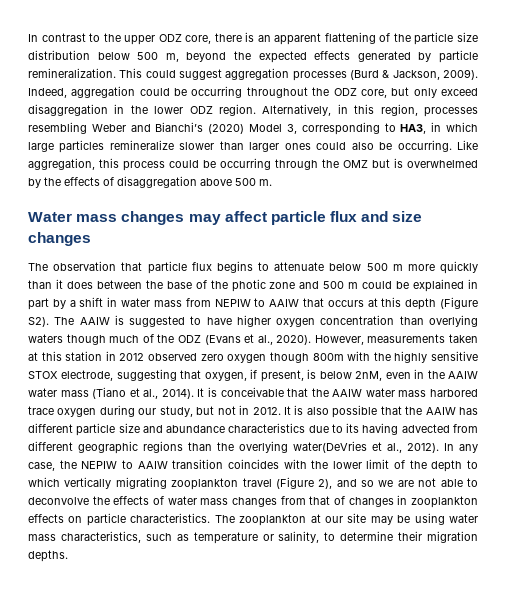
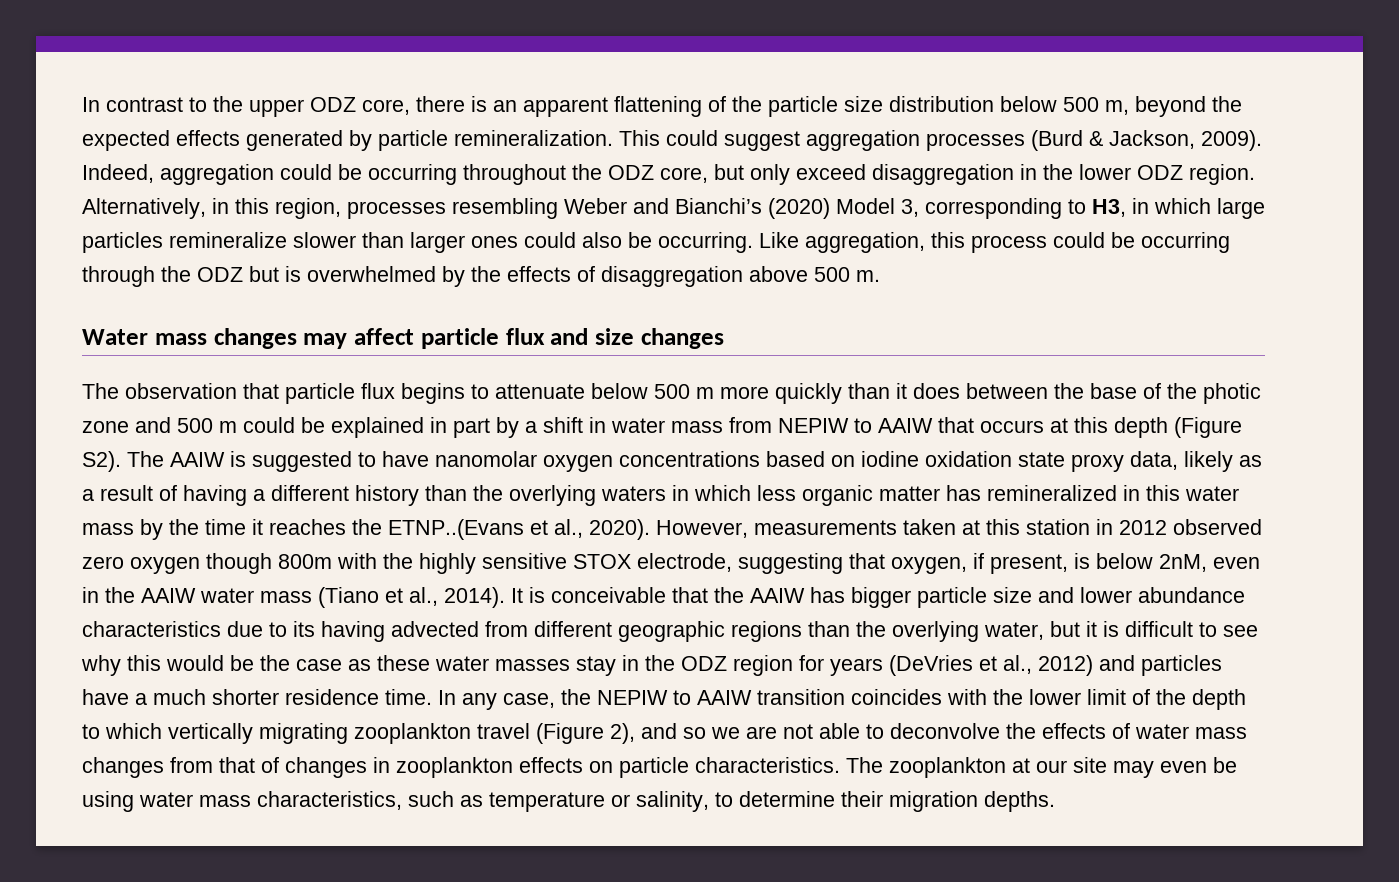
- Alternatively, in this region, processes resembling Weber and Bianchi’s (2020) Model 3, corresponding to HA3, in which large particles remineralize slower than larger ones could also be occurring.
+ Alternatively, in this region, processes resembling Weber and Bianchi’s (2020) Model 3, corresponding to H3, in which large particles remineralize slower than larger ones could also be occurring.
- Like aggregation, this process could be occurring through the OMZ but is overwhelmed by the effects of disaggregation above 500 m.
+ Like aggregation, this process could be occurring through the ODZ but is overwhelmed by the effects of disaggregation above 500 m.
- The observation that particle flux begins to attenuate below 500 m more quickly than it does between the base of the photic zone and 500 m could be explained in part by a shift in water mass from NEPIW to AAIW that occurs at this depth (Figure S2). The AAIW is suggested to have higher oxygen concentration than overlying waters though much of the ODZ (Evans et al., 2020).
+ The observation that particle flux begins to attenuate below 500 m more quickly than it does between the base of the photic zone and 500 m could be explained in part by a shift in water mass from NEPIW to AAIW that occurs at this depth (Figure S2). The AAIW is suggested to have nanomolar oxygen concentrations based on iodine oxidation state proxy data, likely as a result of having a different history than the overlying waters in which less organic matter has remineralized in this water mass by the time it reaches the ETNP..(Evans et al., 2020).
- It is conceivable that the AAIW water mass harbored trace oxygen during our study, but not in 2012. It is also possible that the AAIW has different particle size and abundance characteristics due to its having advected from different geographic regions than the overlying water(DeVries et al., 2012).
+ It is conceivable that the AAIW has bigger particle size and lower abundance characteristics due to its having advected from different geographic regions than the overlying water, but it is difficult to see why this would be the case as these water masses stay in the ODZ region for years (DeVries et al., 2012) and particles have a much shorter residence time.
- The zooplankton at our site may be using water mass characteristics, such as temperature or salinity, to determine their migration depths.
+ The zooplankton at our site may even be using water mass characteristics, such as temperature or salinity, to determine their migration depths.

